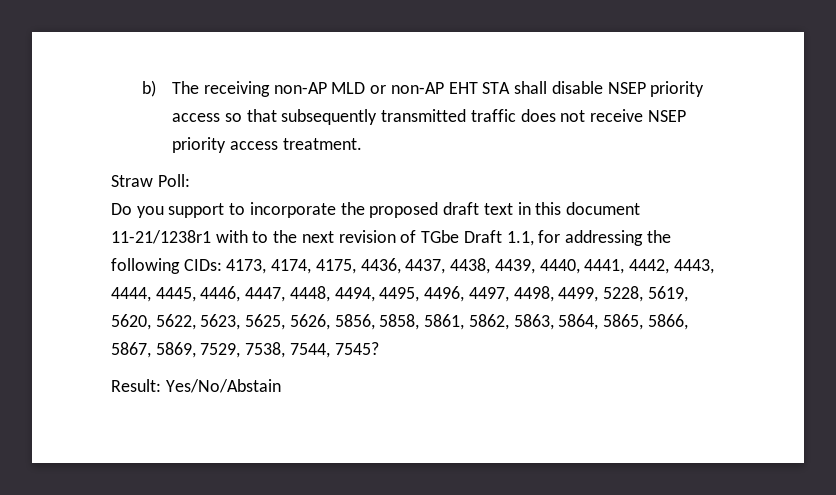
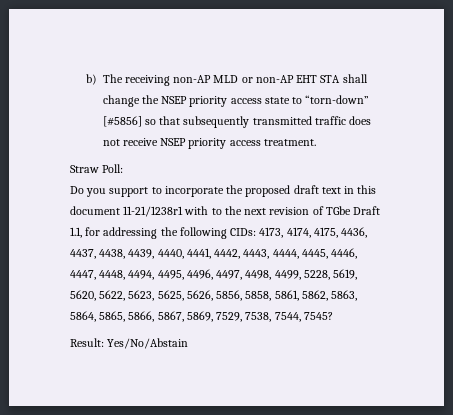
- b) The receiving non-AP MLD or non-AP EHT STA shall disable NSEP priority access so that subsequently transmitted traffic does not receive NSEP priority access treatment.
+ b) The receiving non-AP MLD or non-AP EHT STA shall change the NSEP priority access state to “torn-down” [#5856] so that subsequently transmitted traffic does not receive NSEP priority access treatment.

